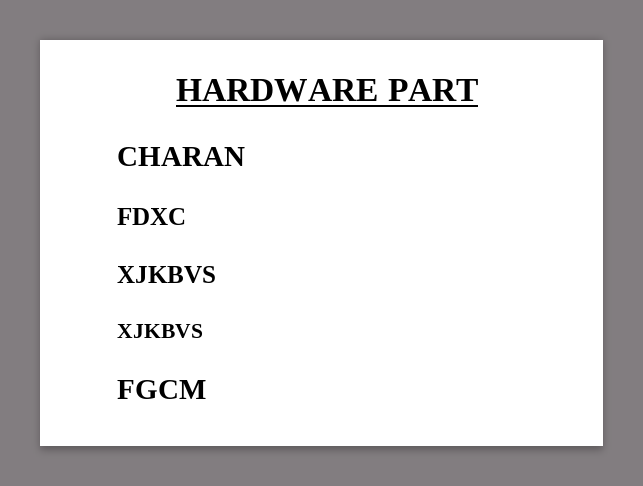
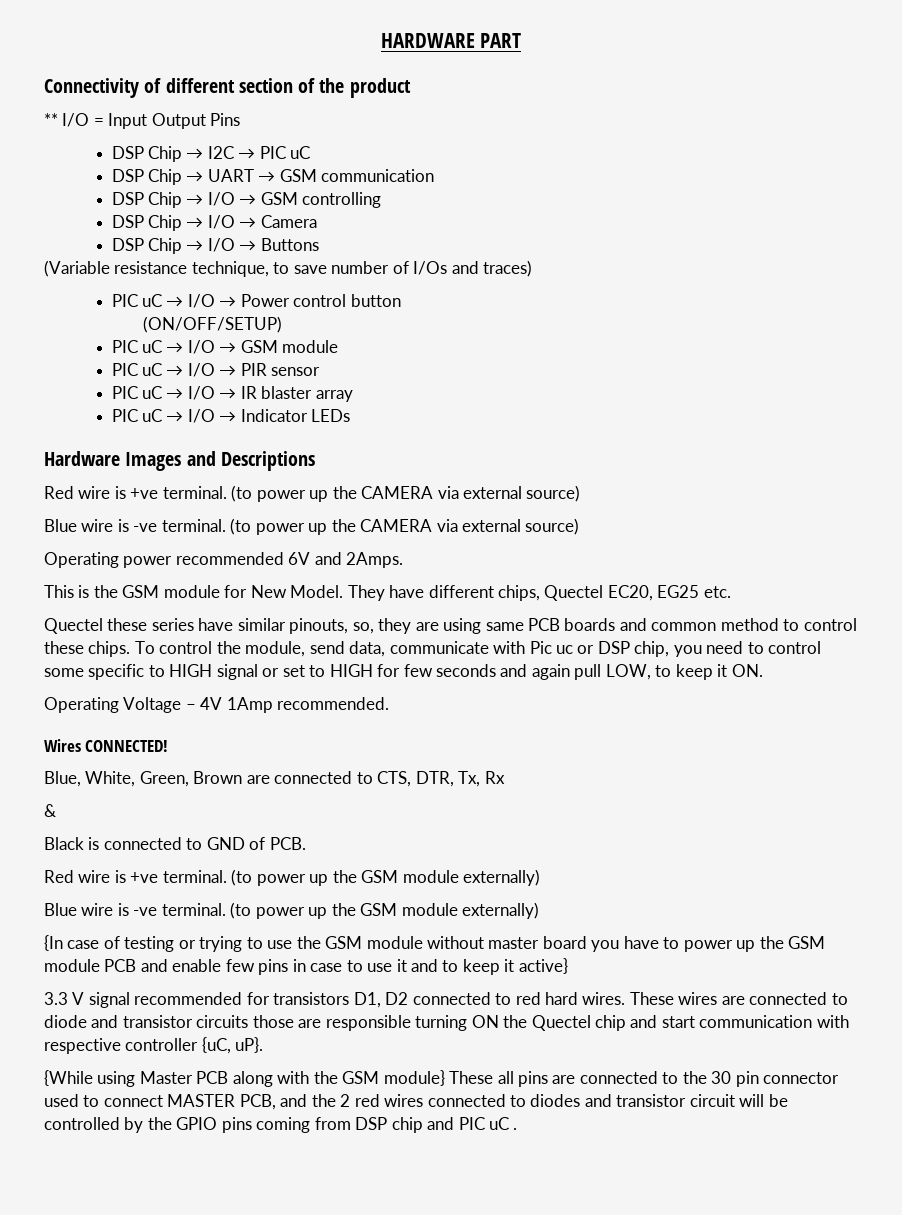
- CHARAN
- FDXC
- XJKBVS
- XJKBVS
- FGCM
+ Connectivity of different section of the product
+ ** I/O = Input Output Pins
+ DSP Chip → I2C → PIC uC
+ DSP Chip → UART → GSM communication
+ DSP Chip → I/O → GSM controlling
+ DSP Chip → I/O → Camera
+ DSP Chip → I/O → Buttons
+ (Variable resistance technique, to save number of I/Os and traces)
+ PIC uC → I/O → Power control button
+ (ON/OFF/SETUP)
+ PIC uC → I/O → GSM module
+ PIC uC → I/O → PIR sensor
+ PIC uC → I/O → IR blaster array
+ PIC uC → I/O → Indicator LEDs
+ Hardware Images and Descriptions
+ Red wire is +ve terminal. (to power up the CAMERA via external source)
+ Blue wire is -ve terminal. (to power up the CAMERA via external source)
+ Operating power recommended 6V and 2Amps.
+ This is the GSM module for New Model. They have different chips, Quectel EC20, EG25 etc.
+ Quectel these series have similar pinouts, so, they are using same PCB boards and common method to control these chips. To control the module, send data, communicate with Pic uc or DSP chip, you need to control some specific to HIGH signal or set to HIGH for few seconds and again pull LOW, to keep it ON.
+ Operating Voltage – 4V 1Amp recommended.
+ Wires CONNECTED!
+ Blue, White, Green, Brown are connected to CTS, DTR, Tx, Rx
+ &
+ Black is connected to GND of PCB.
+ Red wire is +ve terminal. (to power up the GSM module externally)
+ Blue wire is -ve terminal. (to power up the GSM module externally)
+ {In case of testing or trying to use the GSM module without master board you have to power up the GSM module PCB and enable few pins in case to use it and to keep it active}
+ 3.3 V signal recommended for transistors D1, D2 connected to red hard wires. These wires are connected to diode and transistor circuits those are responsible turning ON the Quectel chip and start communication with respective controller {uC, uP}.
+ {While using Master PCB along with the GSM module} These all pins are connected to the 30 pin connector used to connect MASTER PCB, and the 2 red wires connected to diodes and transistor circuit will be controlled by the GPIO pins coming from DSP chip and PIC uC .

